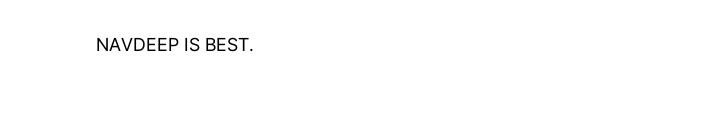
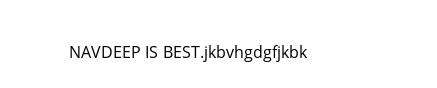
- NAVDEEP IS BEST.
+ NAVDEEP IS BEST.jkbvhgdgfjkbk

